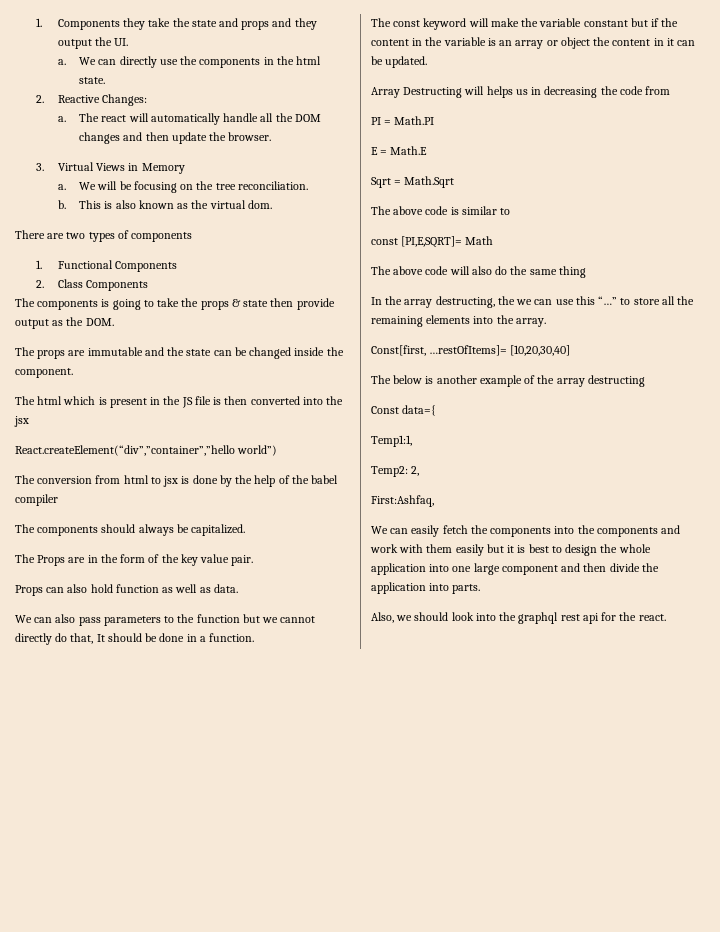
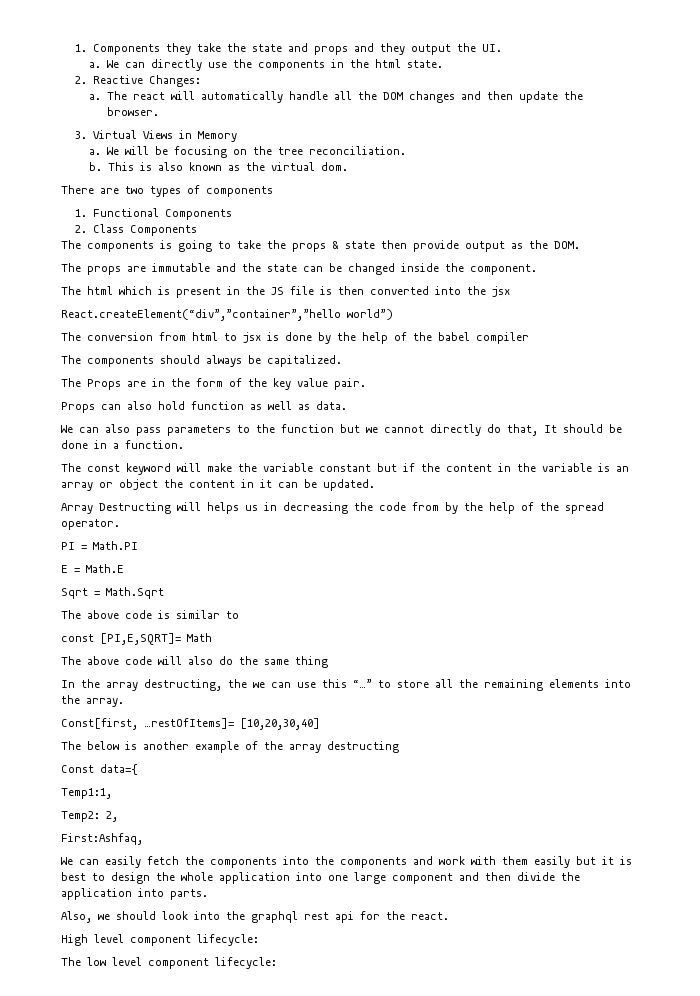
- Array Destructing will helps us in decreasing the code from
+ Array Destructing will helps us in decreasing the code from by the help of the spread operator.
+ High level component lifecycle:
+ The low level component lifecycle:

